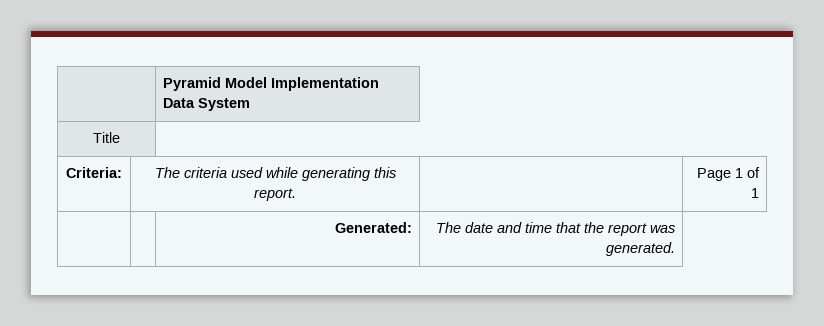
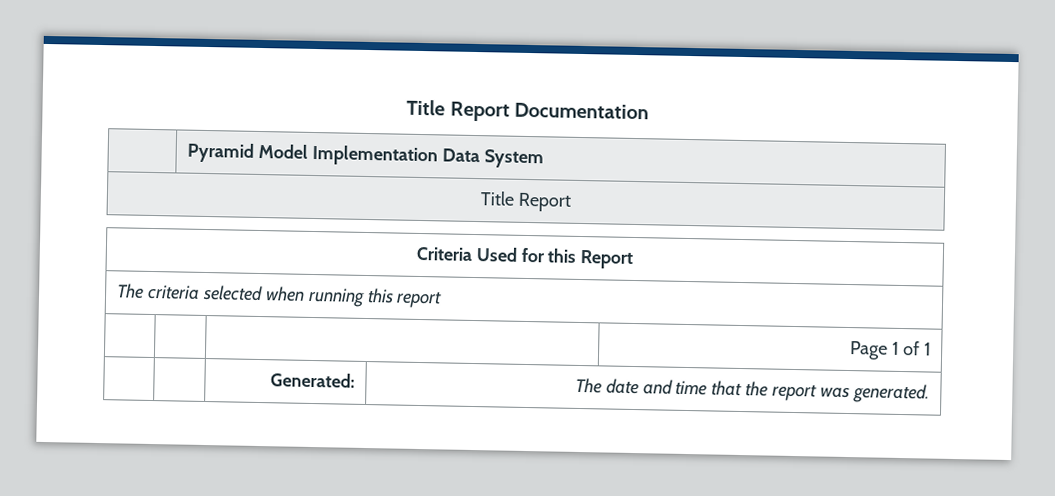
+ Title Report Documentation
  | Pyramid Model Implementation Data System
- Title
- Criteria: | The criteria used while generating this report. | | Page 1 of 1
+ Title Report
+ Criteria Used for this Report
+ The criteria selected when running this report
+ | | | Page 1 of 1

